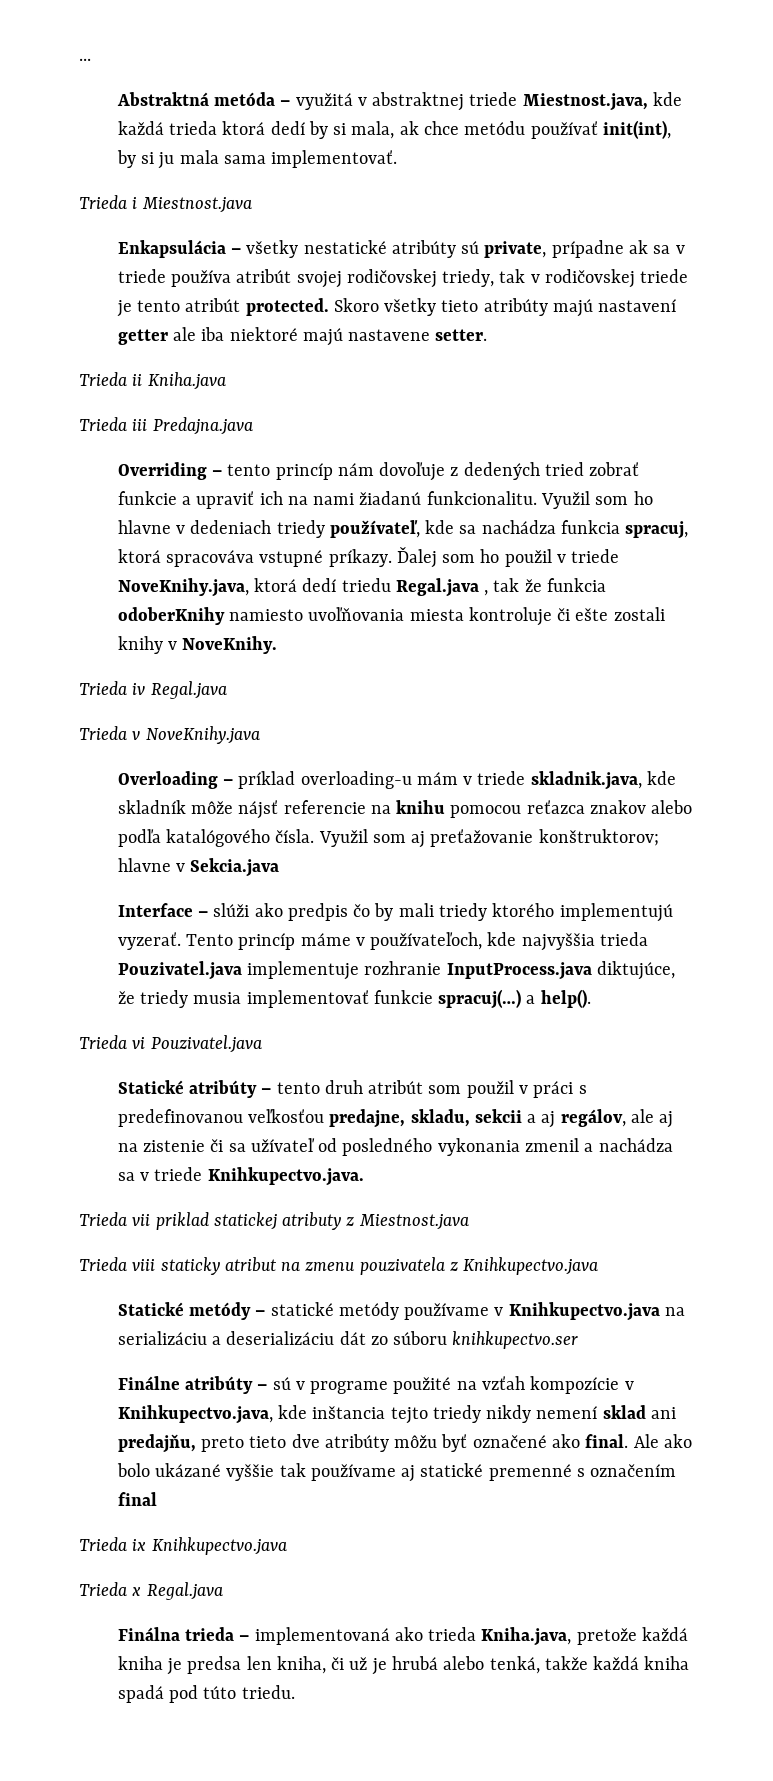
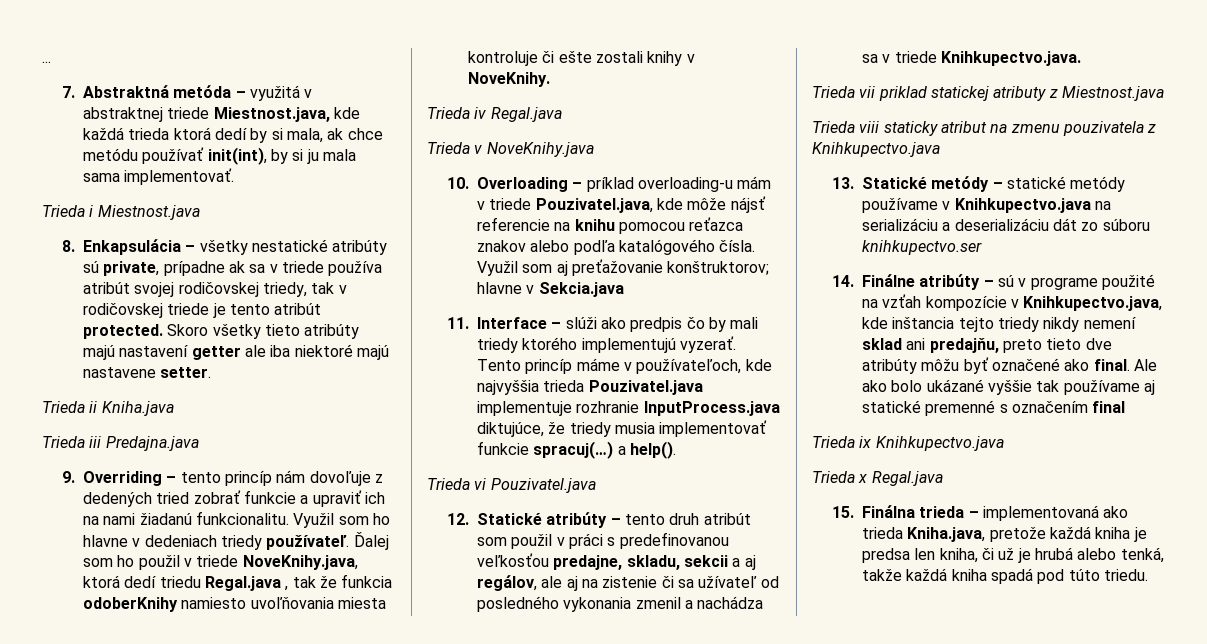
- Abstraktná metóda – využitá v abstraktnej triede Miestnost.java, kde každá trieda ktorá dedí by si mala, ak chce metódu používať init(int), by si ju mala sama implementovať.
+ 7. Abstraktná metóda – využitá v abstraktnej triede Miestnost.java, kde každá trieda ktorá dedí by si mala, ak chce metódu používať init(int), by si ju mala sama implementovať.
- Enkapsulácia – všetky nestatické atribúty sú private, prípadne ak sa v triede používa atribút svojej rodičovskej triedy, tak v rodičovskej triede je tento atribút protected.
+ 8. Enkapsulácia – všetky nestatické atribúty sú private, prípadne ak sa v triede používa atribút svojej rodičovskej triedy, tak v rodičovskej triede je tento atribút protected.
- Overriding – tento princíp nám dovoľuje z dedených tried zobrať funkcie a upraviť ich na nami žiadanú funkcionalitu.
+ 9. Overriding – tento princíp nám dovoľuje z dedených tried zobrať funkcie a upraviť ich na nami žiadanú funkcionalitu.
- Využil som ho hlavne v dedeniach triedy používateľ, kde sa nachádza funkcia spracuj, ktorá spracováva vstupné príkazy.
+ Využil som ho hlavne v dedeniach triedy používateľ.
- Overloading – príklad overloading-u mám v triede skladnik.java, kde skladník môže nájsť referencie na knihu pomocou reťazca znakov alebo podľa katalógového čísla.
+ 10. Overloading – príklad overloading-u mám v triede Pouzivatel.java, kde môže nájsť referencie na knihu pomocou reťazca znakov alebo podľa katalógového čísla.
- Interface – slúži ako predpis čo by mali triedy ktorého implementujú vyzerať.
+ 11. Interface – slúži ako predpis čo by mali triedy ktorého implementujú vyzerať.
- Statické atribúty – tento druh atribút som použil v práci s predefinovanou veľkosťou predajne, skladu, sekcii a aj regálov, ale aj na zistenie či sa užívateľ od posledného vykonania zmenil a nachádza sa v triede Knihkupectvo.java.
+ 12. Statické atribúty – tento druh atribút som použil v práci s predefinovanou veľkosťou predajne, skladu, sekcii a aj regálov, ale aj na zistenie či sa užívateľ od posledného vykonania zmenil a nachádza sa v triede Knihkupectvo.java.
- Statické metódy – statické metódy používame v Knihkupectvo.java na serializáciu a deserializáciu dát zo súboru knihkupectvo.ser
+ 13. Statické metódy – statické metódy používame v Knihkupectvo.java na serializáciu a deserializáciu dát zo súboru knihkupectvo.ser
- Finálne atribúty – sú v programe použité na vzťah kompozície v Knihkupectvo.java, kde inštancia tejto triedy nikdy nemení sklad ani predajňu, preto tieto dve atribúty môžu byť označené ako final.
+ 14. Finálne atribúty – sú v programe použité na vzťah kompozície v Knihkupectvo.java, kde inštancia tejto triedy nikdy nemení sklad ani predajňu, preto tieto dve atribúty môžu byť označené ako final.
- Finálna trieda – implementovaná ako trieda Kniha.java, pretože každá kniha je predsa len kniha, či už je hrubá alebo tenká, takže každá kniha spadá pod túto triedu.
+ 15. Finálna trieda – implementovaná ako trieda Kniha.java, pretože každá kniha je predsa len kniha, či už je hrubá alebo tenká, takže každá kniha spadá pod túto triedu.

